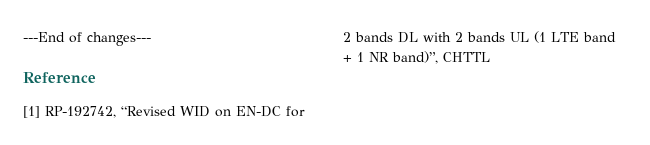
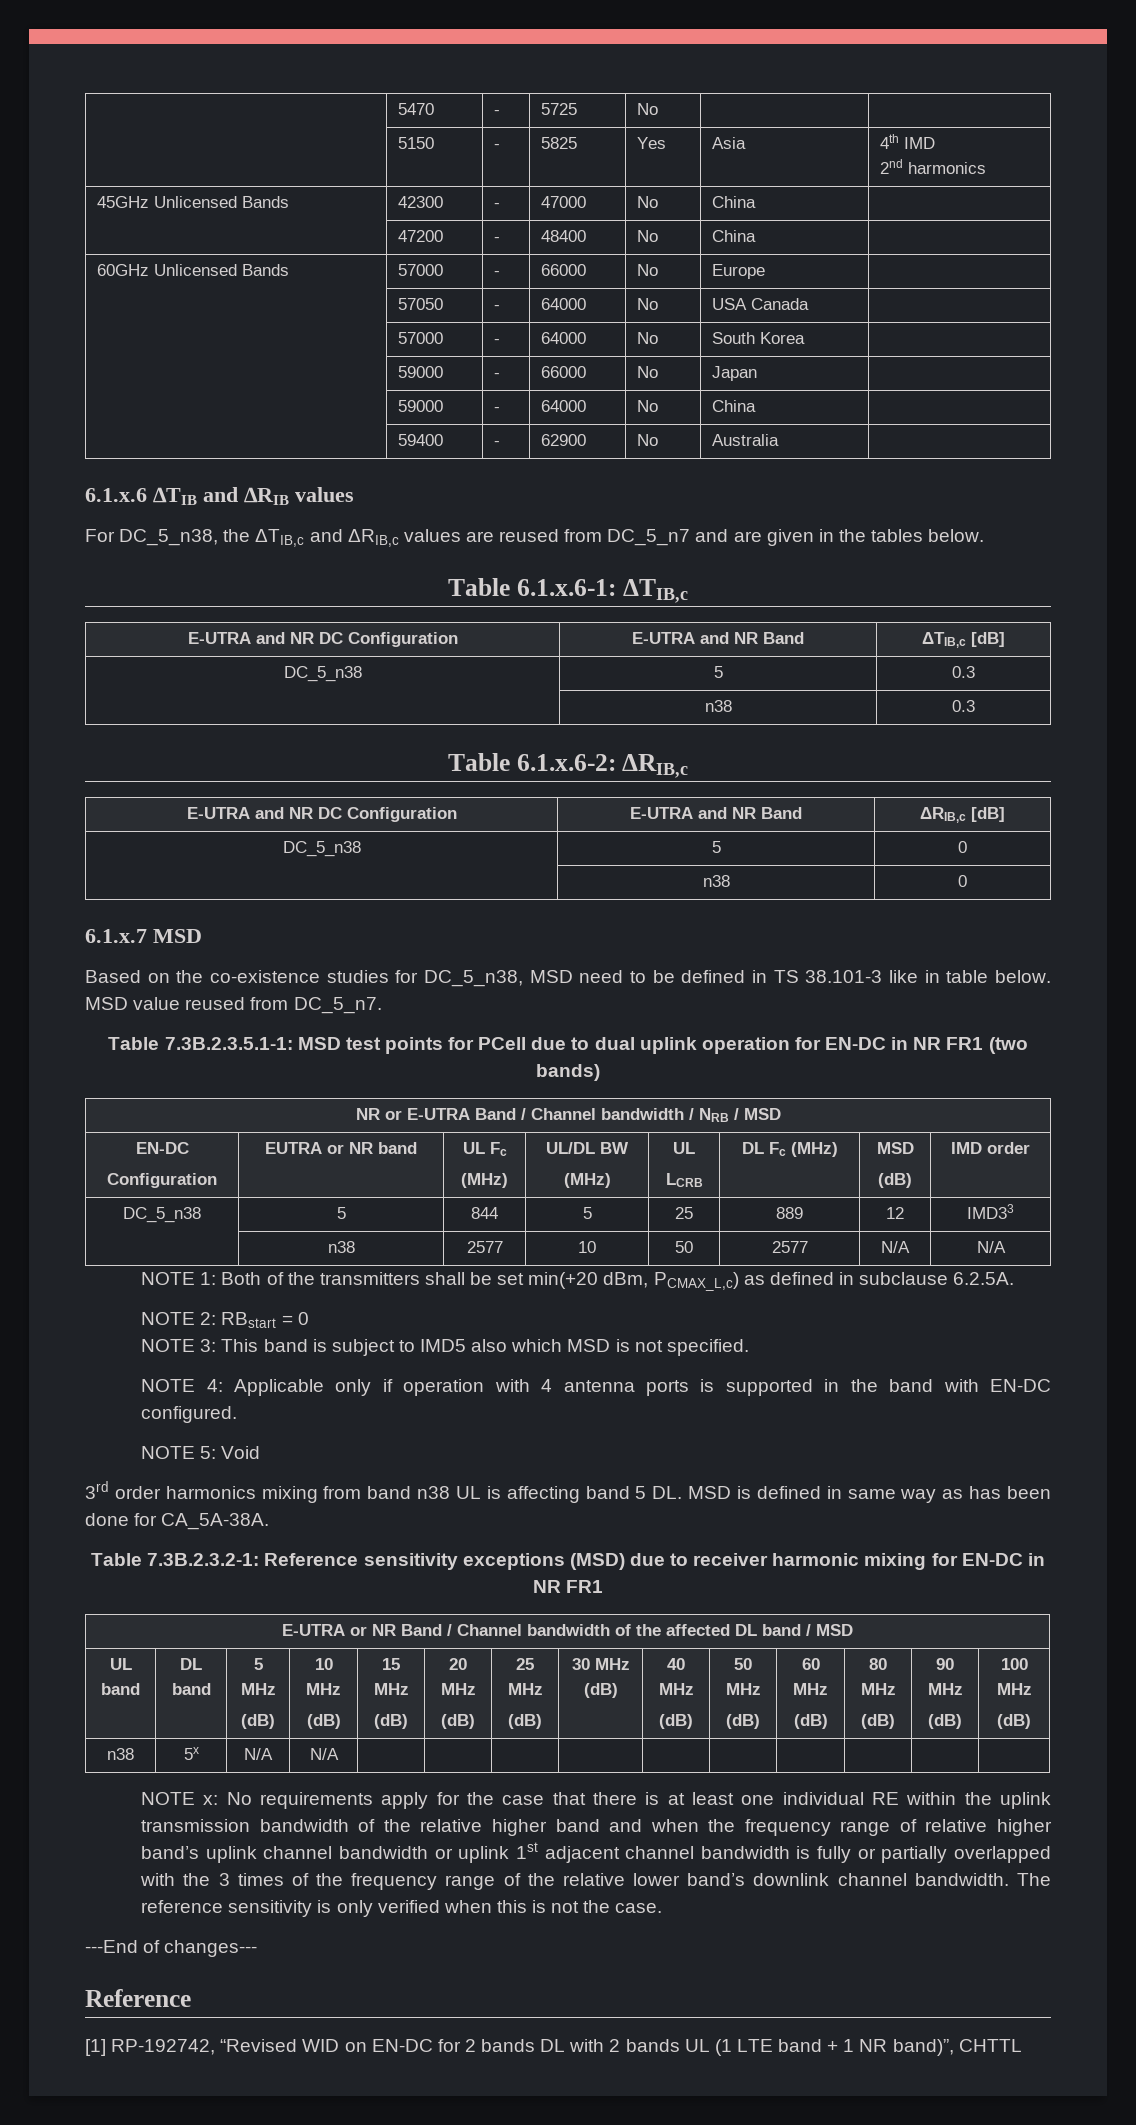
+ | 5470 | - | 5725 | No | |
+ | 5150 | - | 5825 | Yes | Asia | 4th IMD
+ 2nd harmonics
+ 45GHz Unlicensed Bands | 42300 | - | 47000 | No | China |
+ | 47200 | - | 48400 | No | China |
+ 60GHz Unlicensed Bands | 57000 | - | 66000 | No | Europe |
+ | 57050 | - | 64000 | No | USA Canada |
+ | 57000 | - | 64000 | No | South Korea |
+ | 59000 | - | 66000 | No | Japan |
+ | 59000 | - | 64000 | No | China |
+ | 59400 | - | 62900 | No | Australia |
+ 6.1.x.6 ∆TIB and ∆RIB values
+ For DC_5_n38, the ΔTIB,c and ΔRIB,c values are reused from DC_5_n7 and are given in the tables below.
+ Table 6.1.x.6-1: ΔTIB,c
+ E-UTRA and NR DC Configuration | E-UTRA and NR Band | ΔTIB,c [dB]
+ DC_5_n38 | 5 | 0.3
+ | n38 | 0.3
+ Table 6.1.x.6-2: ΔRIB,c
+ E-UTRA and NR DC Configuration | E-UTRA and NR Band | ΔRIB,c [dB]
+ DC_5_n38 | 5 | 0
+ | n38 | 0
+ 6.1.x.7 MSD
+ Based on the co-existence studies for DC_5_n38, MSD need to be defined in TS 38.101-3 like in table below. MSD value reused from DC_5_n7.
+ Table 7.3B.2.3.5.1-1: MSD test points for PCell due to dual uplink operation for EN-DC in NR FR1 (two bands)
+ NR or E-UTRA Band / Channel bandwidth / NRB / MSD
+ EN-DC
+ Configuration | EUTRA or NR band | UL Fc
+ (MHz) | UL/DL BW
+ (MHz) | UL
+ LCRB | DL Fc (MHz) | MSD
+ (dB) | IMD order
+ DC_5_n38 | 5 | 844 | 5 | 25 | 889 | 12 | IMD33
+ | n38 | 2577 | 10 | 50 | 2577 | N/A | N/A
+ NOTE 1: Both of the transmitters shall be set min(+20 dBm, PCMAX_L,c) as defined in subclause 6.2.5A.
+ NOTE 2: RBstart = 0
+ NOTE 3: This band is subject to IMD5 also which MSD is not specified.
+ NOTE 4: Applicable only if operation with 4 antenna ports is supported in the band with EN-DC configured.
+ NOTE 5: Void
+ 3rd order harmonics mixing from band n38 UL is affecting band 5 DL. MSD is defined in same way as has been done for CA_5A-38A.
+ Table 7.3B.2.3.2-1: Reference sensitivity exceptions (MSD) due to receiver harmonic mixing for EN-DC in NR FR1
+ E-UTRA or NR Band / Channel bandwidth of the affected DL band / MSD
+ UL band | DL band | 5 MHz
+ (dB) | 10 MHz
+ (dB) | 15 MHz
+ (dB) | 20 MHz
+ (dB) | 25 MHz
+ (dB) | 30 MHz (dB) | 40 MHz
+ (dB) | 50 MHz
+ (dB) | 60 MHz
+ (dB) | 80 MHz
+ (dB) | 90 MHz
+ (dB) | 100 MHz
+ (dB)
+ n38 | 5x | N/A | N/A | | | | | | | | | |
+ NOTE x: No requirements apply for the case that there is at least one individual RE within the uplink transmission bandwidth of the relative higher band and when the frequency range of relative higher band’s uplink channel bandwidth or uplink 1st adjacent channel bandwidth is fully or partially overlapped with the 3 times of the frequency range of the relative lower band’s downlink channel bandwidth. The reference sensitivity is only verified when this is not the case.

